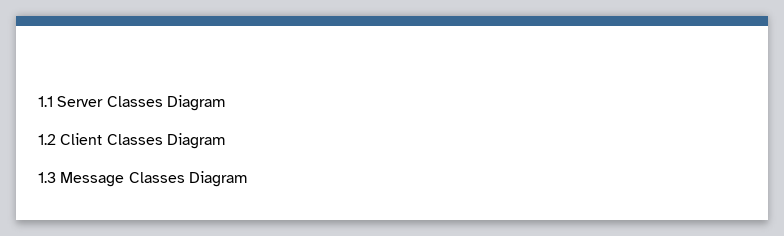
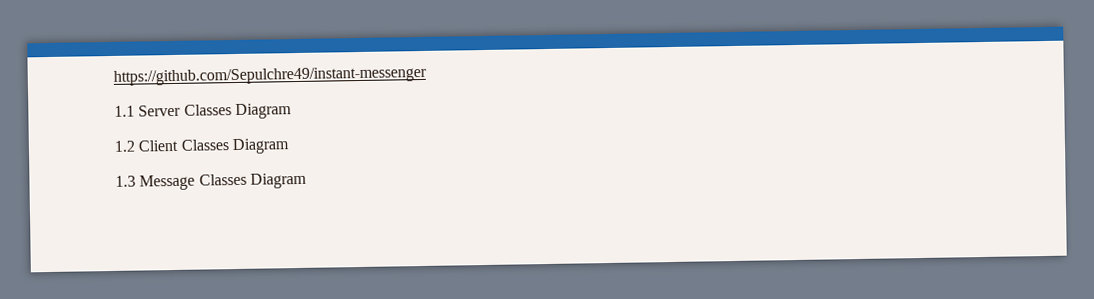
+ https://github.com/Sepulchre49/instant-messenger

